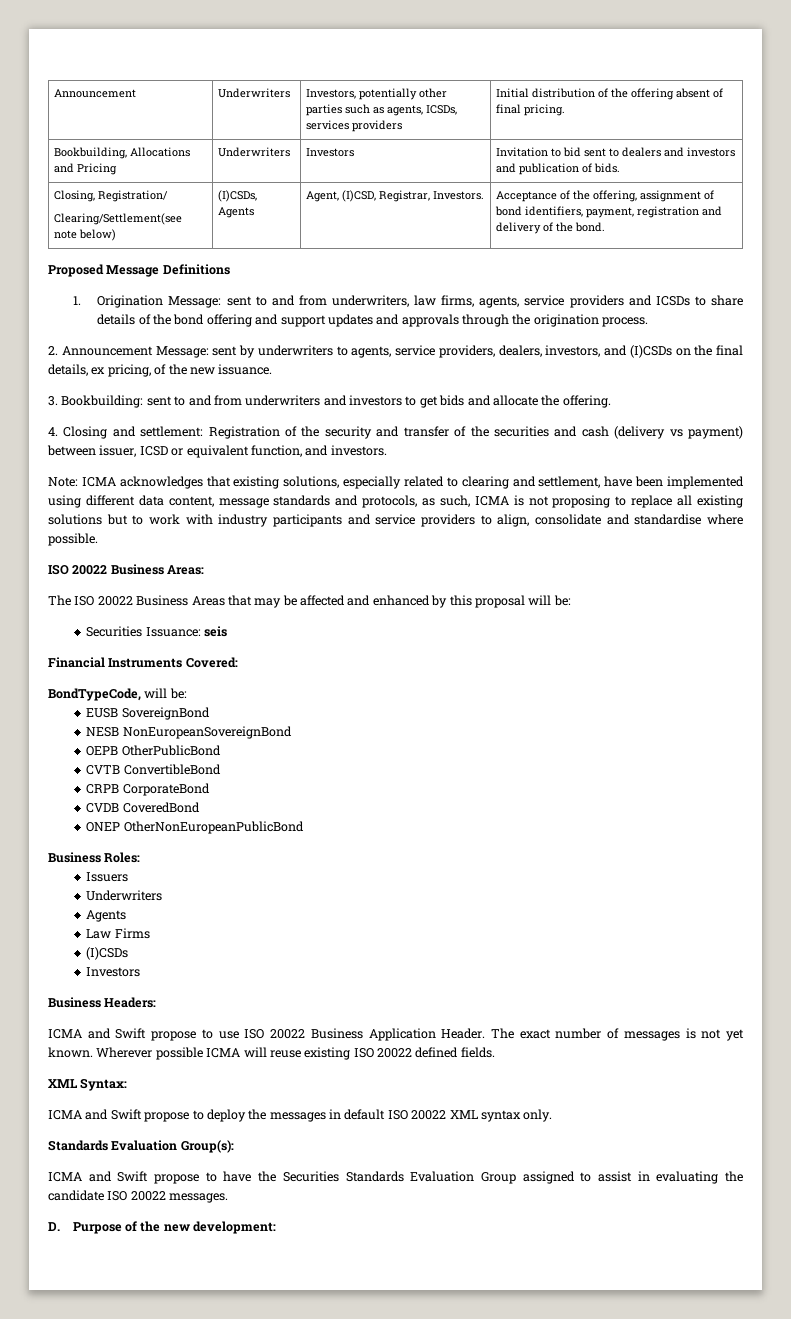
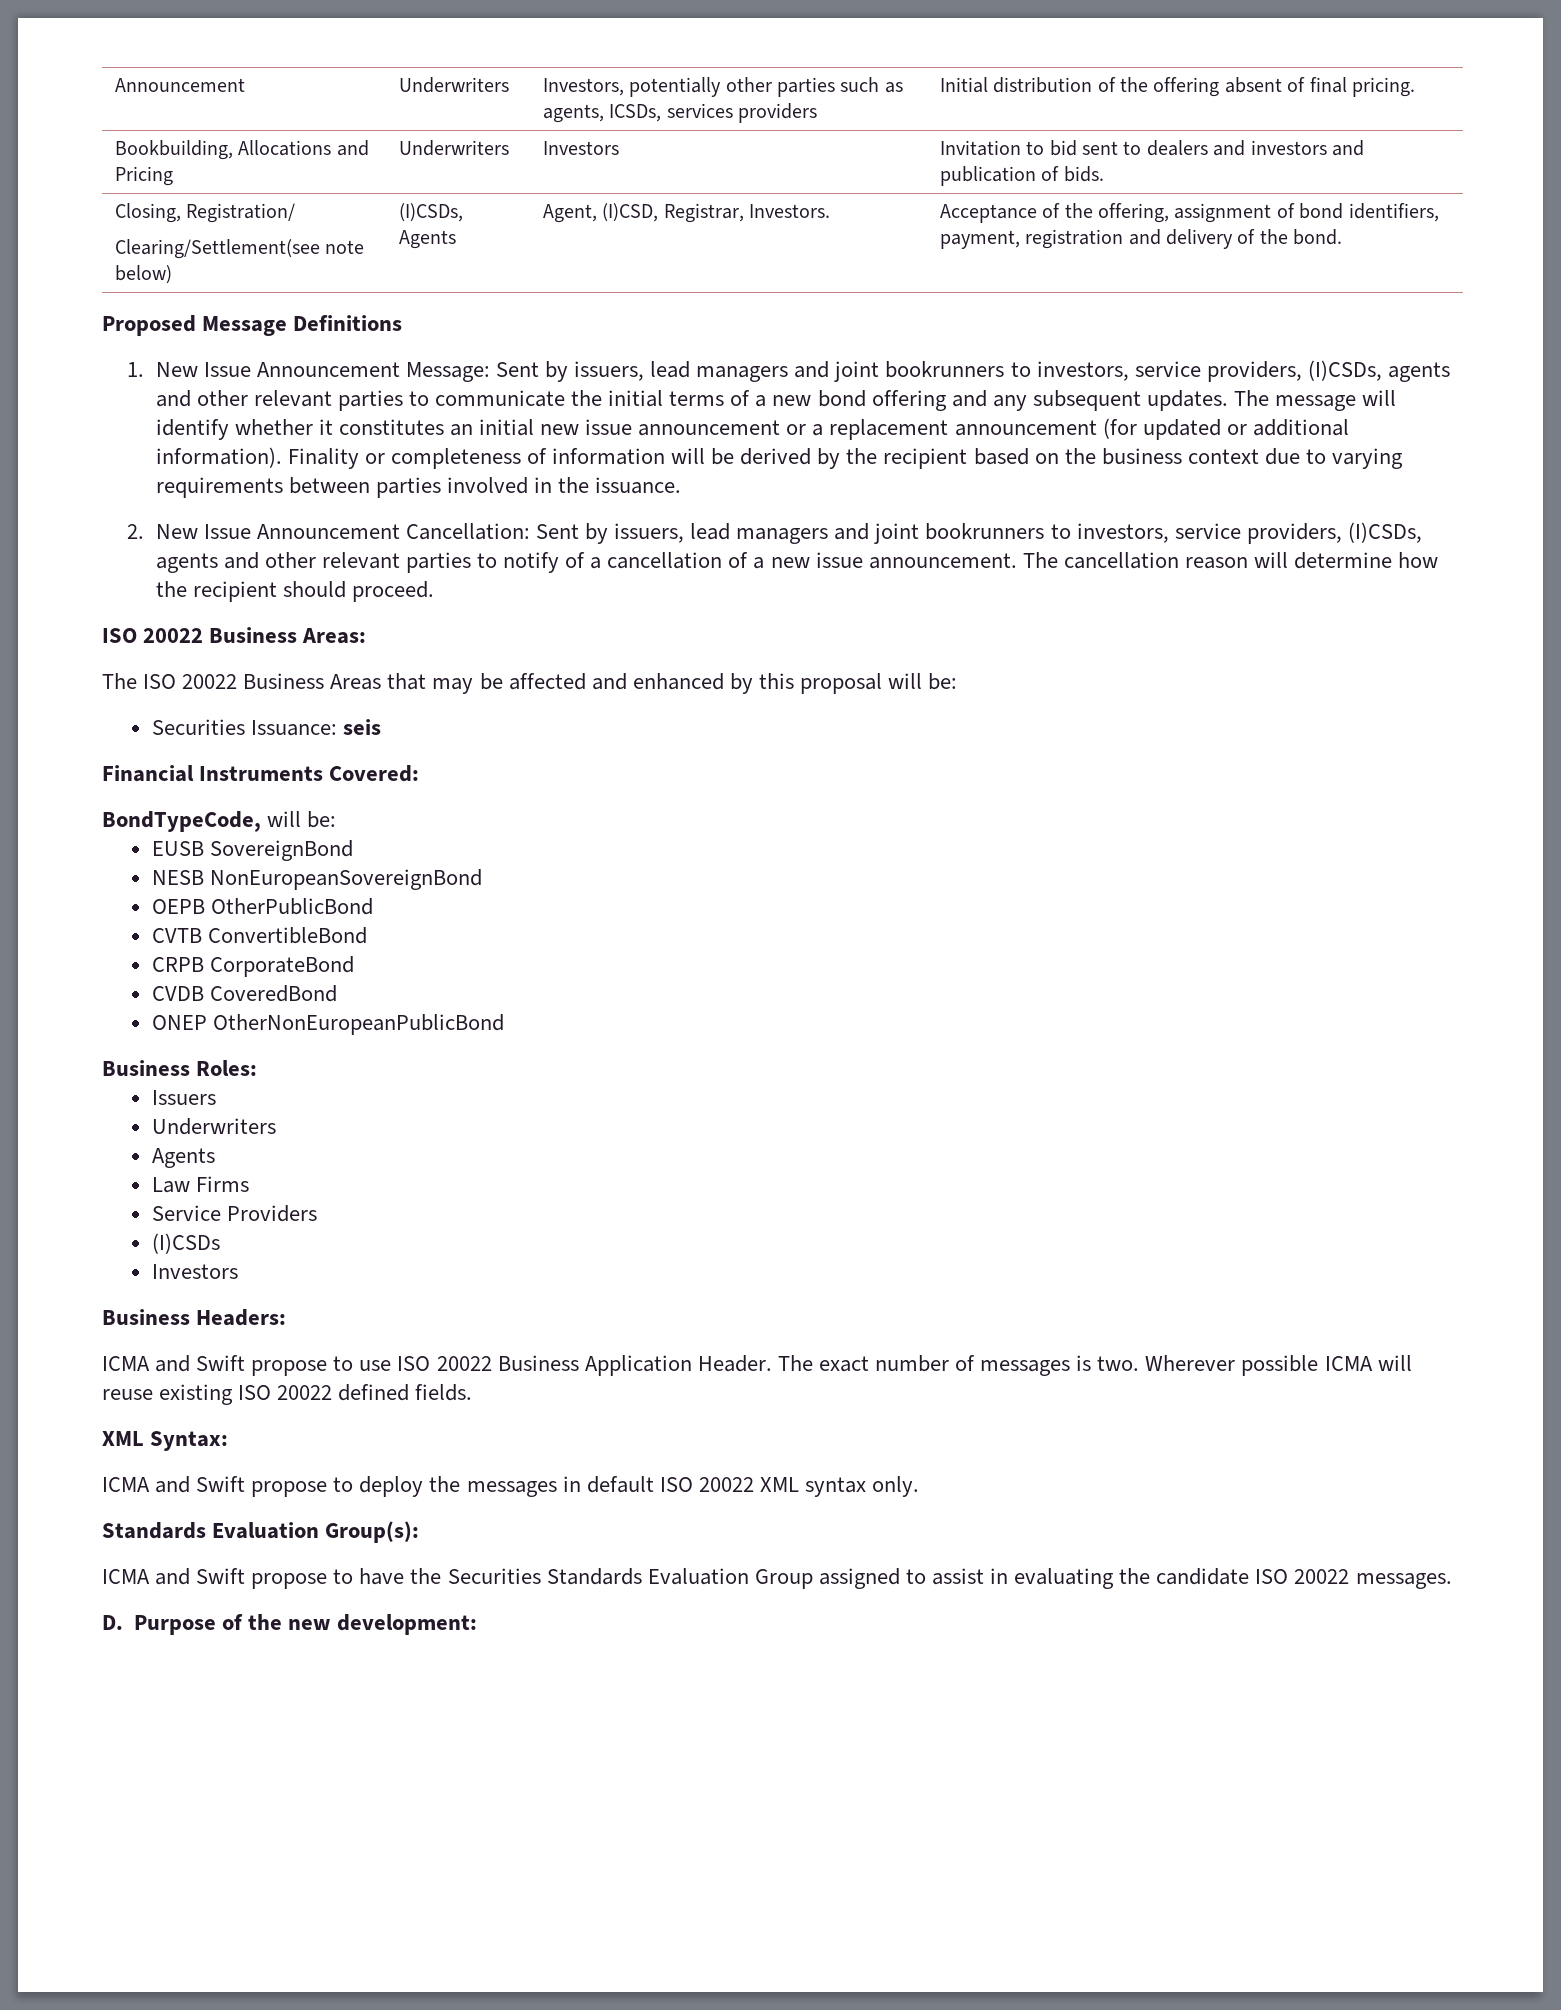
- 1. Origination Message: sent to and from underwriters, law firms, agents, service providers and ICSDs to share details of the bond offering and support updates and approvals through the origination process.
- 2. Announcement Message: sent by underwriters to agents, service providers, dealers, investors, and (I)CSDs on the final details, ex pricing, of the new issuance.
- 3. Bookbuilding: sent to and from underwriters and investors to get bids and allocate the offering.
- 4. Closing and settlement: Registration of the security and transfer of the securities and cash (delivery vs payment) between issuer, ICSD or equivalent function, and investors.
- Note: ICMA acknowledges that existing solutions, especially related to clearing and settlement, have been implemented using different data content, message standards and protocols, as such, ICMA is not proposing to replace all existing solutions but to work with industry participants and service providers to align, consolidate and standardise where possible.
+ 1. New Issue Announcement Message: Sent by issuers, lead managers and joint bookrunners to investors, service providers, (I)CSDs, agents and other relevant parties to communicate the initial terms of a new bond offering and any subsequent updates. The message will identify whether it constitutes an initial new issue announcement or a replacement announcement (for updated or additional information). Finality or completeness of information will be derived by the recipient based on the business context due to varying requirements between parties involved in the issuance.
+ 2. New Issue Announcement Cancellation: Sent by issuers, lead managers and joint bookrunners to investors, service providers, (I)CSDs, agents and other relevant parties to notify of a cancellation of a new issue announcement. The cancellation reason will determine how the recipient should proceed.
+ Service Providers
- The exact number of messages is not yet known.
+ The exact number of messages is two.

